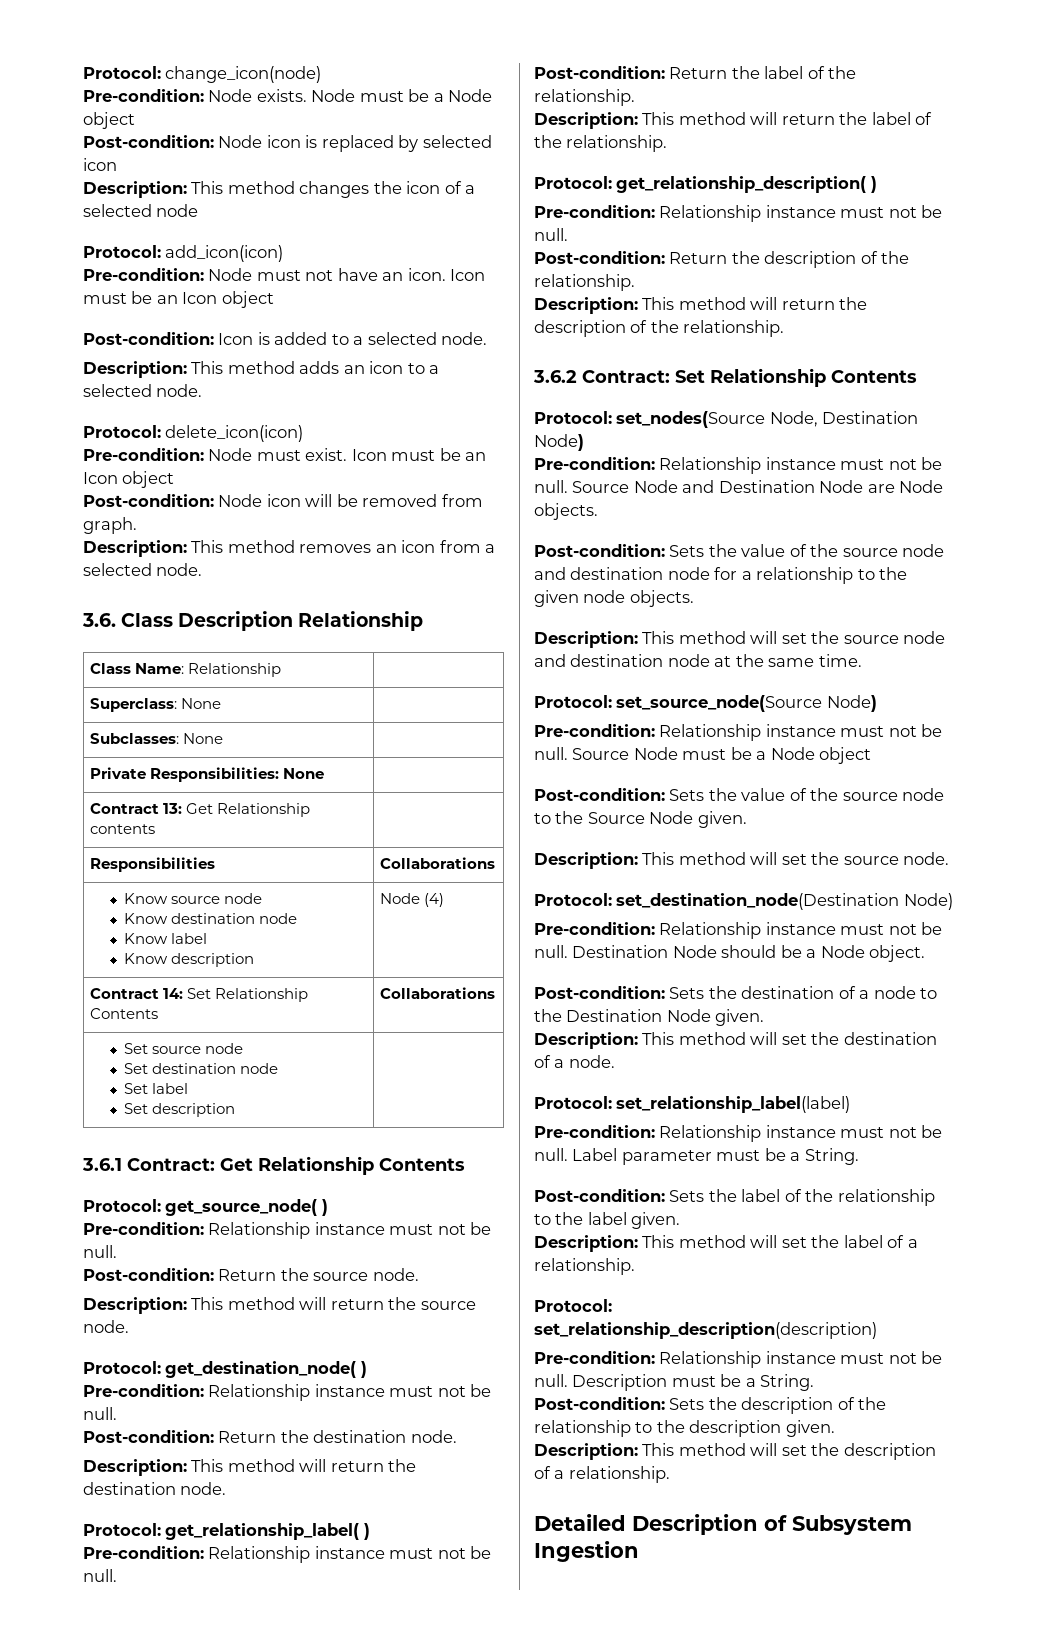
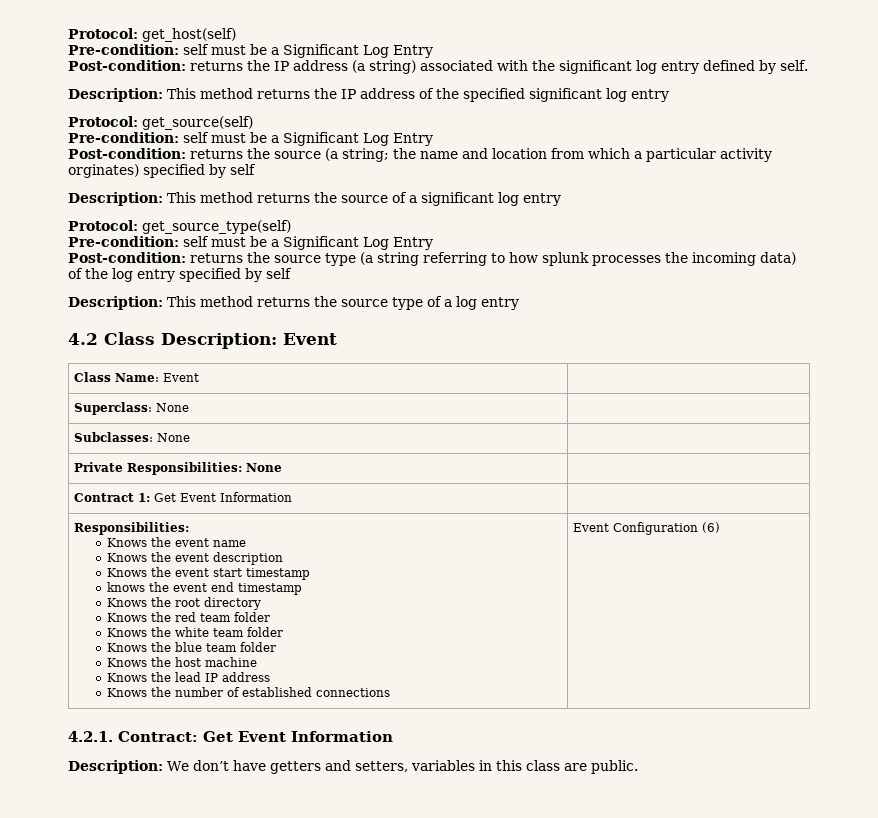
- Protocol: change_icon(node)
- Pre-condition: Node exists. Node must be a Node object
- Post-condition: Node icon is replaced by selected icon
- Description: This method changes the icon of a selected node
- Protocol: add_icon(icon)
- Pre-condition: Node must not have an icon. Icon must be an Icon object
- Post-condition: Icon is added to a selected node.
- Description: This method adds an icon to a selected node.
- Protocol: delete_icon(icon)
- Pre-condition: Node must exist. Icon must be an Icon object
- Post-condition: Node icon will be removed from graph.
- Description: This method removes an icon from a selected node.
- 3.6. Class Description Relationship
+ Protocol: get_host(self)
+ Pre-condition: self must be a Significant Log Entry
+ Post-condition: returns the IP address (a string) associated with the significant log entry defined by self.
+ Description: This method returns the IP address of the specified significant log entry
+ Protocol: get_source(self)
+ Pre-condition: self must be a Significant Log Entry
+ Post-condition: returns the source (a string; the name and location from which a particular activity orginates) specified by self
+ Description: This method returns the source of a significant log entry
+ Protocol: get_source_type(self)
+ Pre-condition: self must be a Significant Log Entry
+ Post-condition: returns the source type (a string referring to how splunk processes the incoming data) of the log entry specified by self
+ Description: This method returns the source type of a log entry
+ 4.2 Class Description: Event
- Class Name: Relationship |
+ Class Name: Event |
- Contract 13: Get Relationship contents |
- Responsibilities | Collaborations
- Know source node
- Know destination node
- Know label
- Know description | Node (4)
- Contract 14: Set Relationship Contents | Collaborations
- Set source node
- Set destination node
- Set label
- Set description |
- 3.6.1 Contract: Get Relationship Contents
- Protocol: get_source_node( )
- Pre-condition: Relationship instance must not be null.
- Post-condition: Return the source node.
- Description: This method will return the source node.
- Protocol: get_destination_node( )
- Pre-condition: Relationship instance must not be null.
- Post-condition: Return the destination node.
- Description: This method will return the destination node.
- Protocol: get_relationship_label( )
- Pre-condition: Relationship instance must not be null.
- Post-condition: Return the label of the relationship.
- Description: This method will return the label of the relationship.
- Protocol: get_relationship_description( )
- Pre-condition: Relationship instance must not be null.
- Post-condition: Return the description of the relationship.
- Description: This method will return the description of the relationship.
- 3.6.2 Contract: Set Relationship Contents
- Protocol: set_nodes(Source Node, Destination Node)
- Pre-condition: Relationship instance must not be null. Source Node and Destination Node are Node objects.
- Post-condition: Sets the value of the source node and destination node for a relationship to the given node objects.
- Description: This method will set the source node and destination node at the same time.
- Protocol: set_source_node(Source Node)
- Pre-condition: Relationship instance must not be null. Source Node must be a Node object
- Post-condition: Sets the value of the source node to the Source Node given.
- Description: This method will set the source node.
- Protocol: set_destination_node(Destination Node)
- Pre-condition: Relationship instance must not be null. Destination Node should be a Node object.
- Post-condition: Sets the destination of a node to the Destination Node given.
- Description: This method will set the destination of a node.
- Protocol: set_relationship_label(label)
- Pre-condition: Relationship instance must not be null. Label parameter must be a String.
- Post-condition: Sets the label of the relationship to the label given.
- Description: This method will set the label of a relationship.
- Protocol: set_relationship_description(description)
- Pre-condition: Relationship instance must not be null. Description must be a String.
- Post-condition: Sets the description of the relationship to the description given.
- Description: This method will set the description of a relationship.
- Detailed Description of Subsystem Ingestion
+ Contract 1: Get Event Information |
+ Responsibilities:
+ Knows the event name
+ Knows the event description
+ Knows the event start timestamp
+ knows the event end timestamp
+ Knows the root directory
+ Knows the red team folder
+ Knows the white team folder
+ Knows the blue team folder
+ Knows the host machine
+ Knows the lead IP address
+ Knows the number of established connections | Event Configuration (6)
+ 4.2.1. Contract: Get Event Information
+ Description: We don’t have getters and setters, variables in this class are public.

